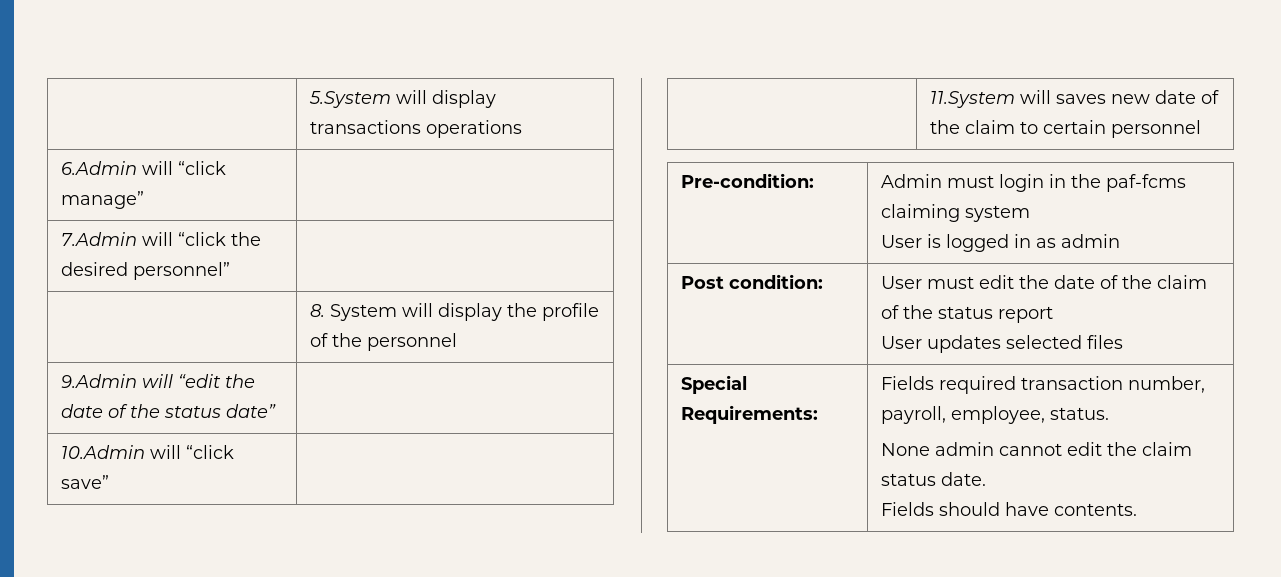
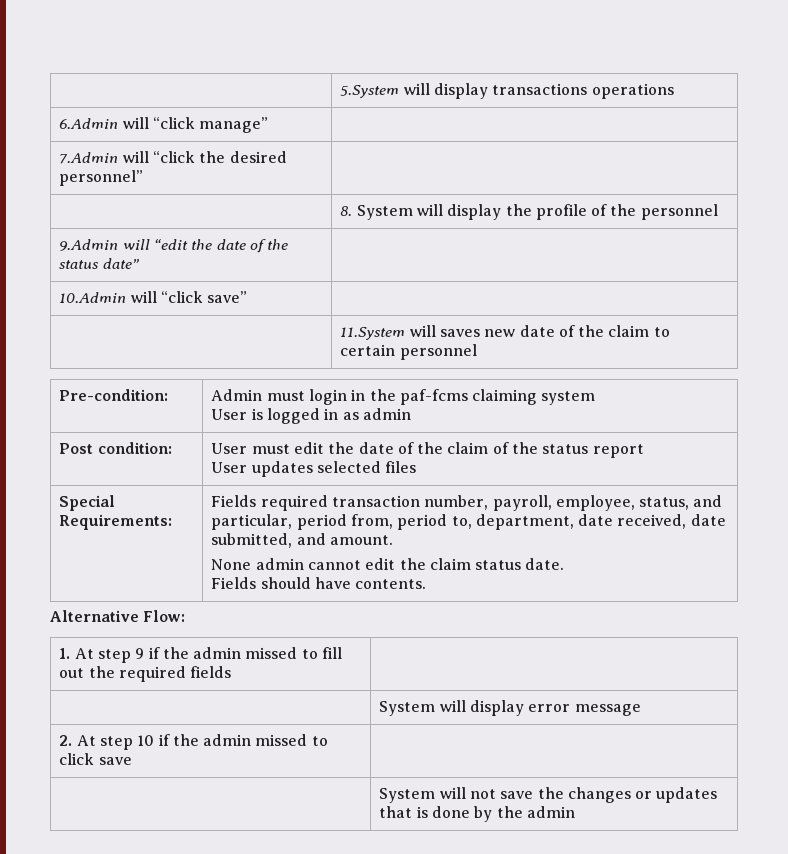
- Special Requirements: | Fields required transaction number, payroll, employee, status.
+ Special Requirements: | Fields required transaction number, payroll, employee, status, and particular, period from, period to, department, date received, date submitted, and amount.
+ Alternative Flow:
+ 1. At step 9 if the admin missed to fill out the required fields |
+ | System will display error message
+ 2. At step 10 if the admin missed to click save |
+ | System will not save the changes or updates that is done by the admin

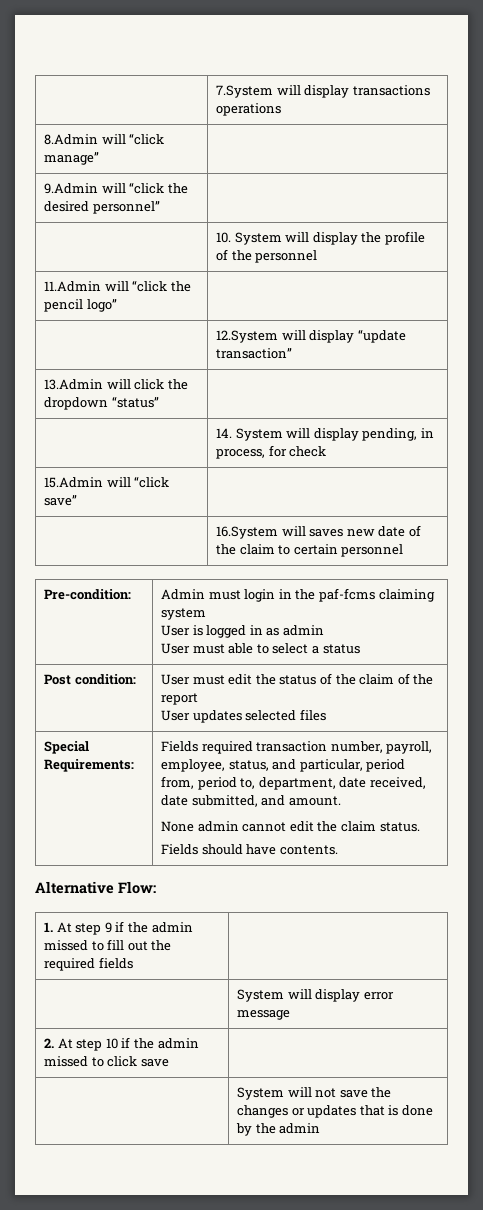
- | 5.System will display transactions operations
+ | 7.System will display transactions operations
- 6.Admin will “click manage” |
+ 8.Admin will “click manage” |
- 7.Admin will “click the desired personnel” |
+ 9.Admin will “click the desired personnel” |
- | 8. System will display the profile of the personnel
+ | 10. System will display the profile of the personnel
- 9.Admin will “edit the date of the status date” |
- 10.Admin will “click save” |
+ 11.Admin will “click the pencil logo” |
+ | 12.System will display “update transaction”
+ 13.Admin will click the dropdown “status” |
+ | 14. System will display pending, in process, for check
+ 15.Admin will “click save” |
- | 11.System will saves new date of the claim to certain personnel
+ | 16.System will saves new date of the claim to certain personnel
  Pre-condition: | Admin must login in the paf-fcms claiming system
  User is logged in as admin
+ User must able to select a status
- Post condition: | User must edit the date of the claim of the status report
+ Post condition: | User must edit the status of the claim of the report
  Special Requirements: | Fields required transaction number, payroll, employee, status, and particular, period from, period to, department, date received, date submitted, and amount.
- None admin cannot edit the claim status date.
+ None admin cannot edit the claim status.

